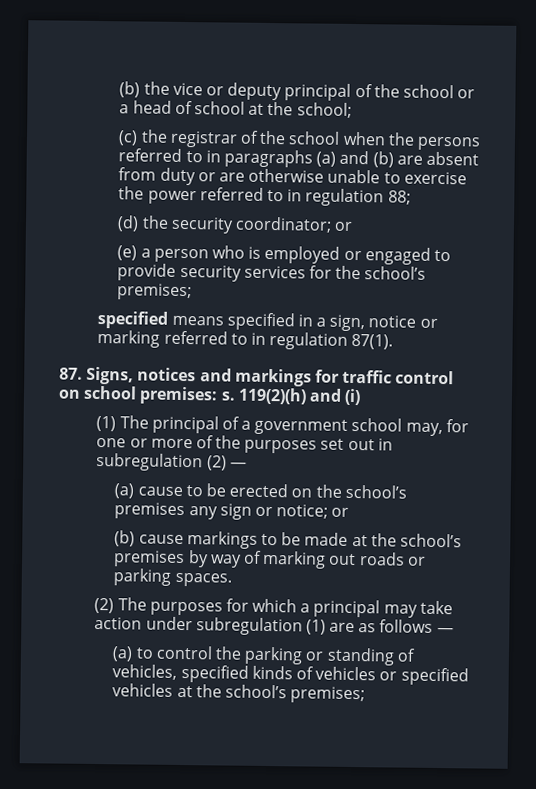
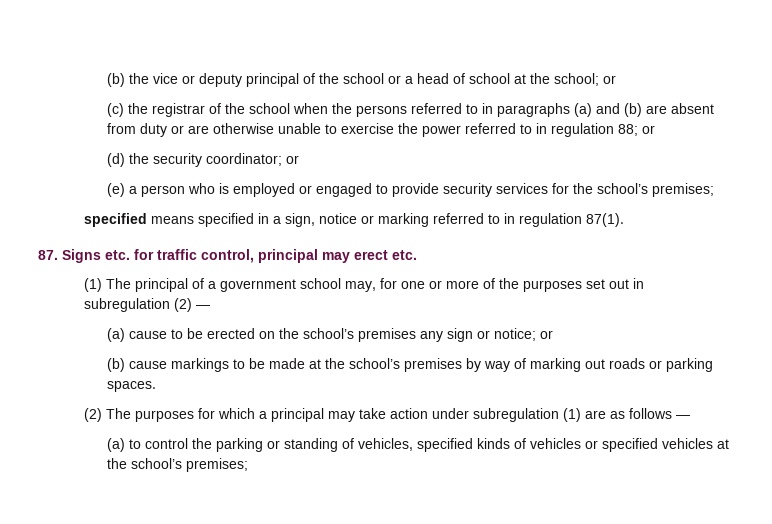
- (b) the vice or deputy principal of the school or a head of school at the school;
+ (b) the vice or deputy principal of the school or a head of school at the school; or
- (c) the registrar of the school when the persons referred to in paragraphs (a) and (b) are absent from duty or are otherwise unable to exercise the power referred to in regulation 88;
+ (c) the registrar of the school when the persons referred to in paragraphs (a) and (b) are absent from duty or are otherwise unable to exercise the power referred to in regulation 88; or
- 87. Signs, notices and markings for traffic control on school premises: s. 119(2)(h) and (i)
+ 87. Signs etc. for traffic control, principal may erect etc.

